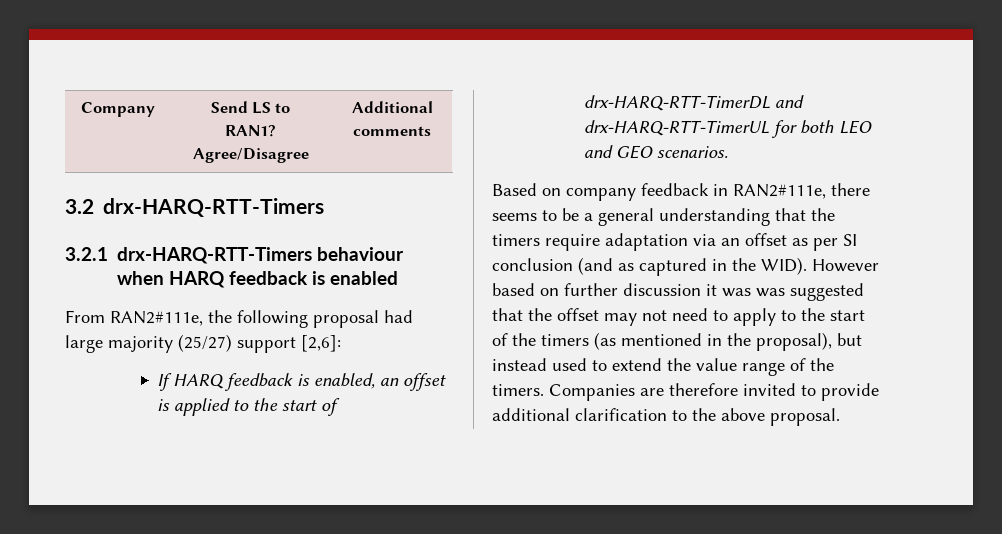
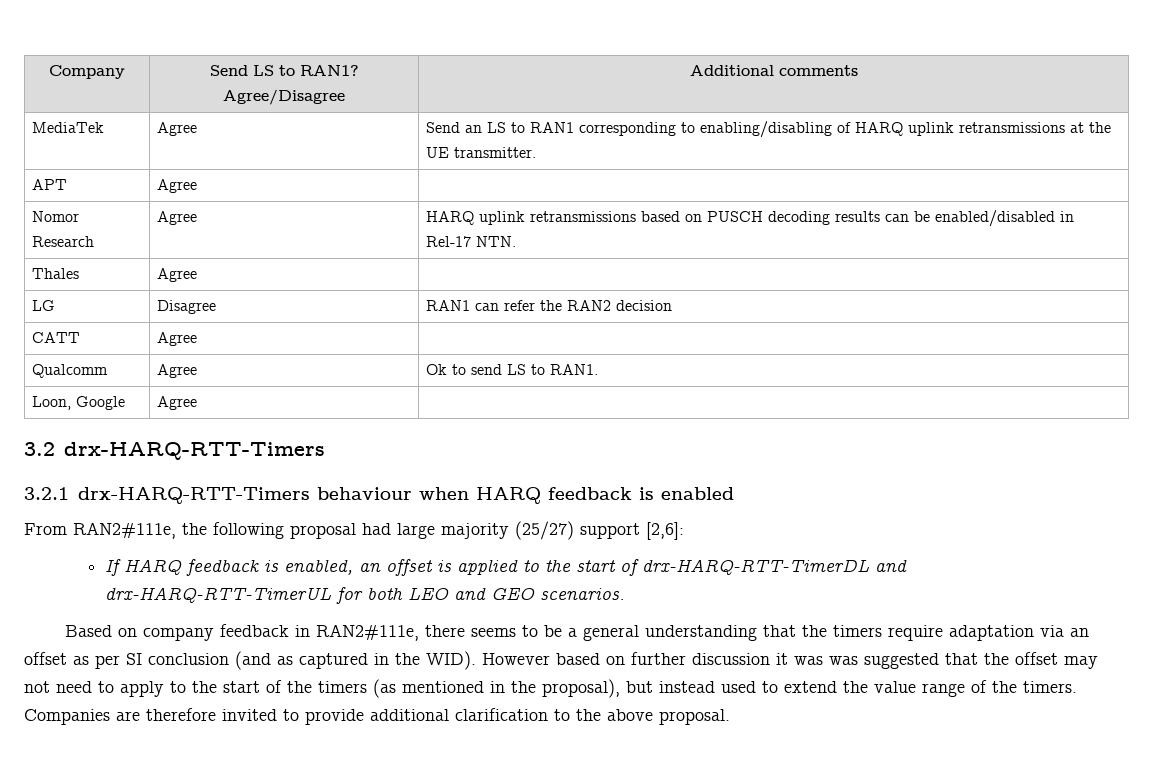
+ MediaTek | Agree | Send an LS to RAN1 corresponding to enabling/disabling of HARQ uplink retransmissions at the UE transmitter.
+ APT | Agree |
+ Nomor Research | Agree | HARQ uplink retransmissions based on PUSCH decoding results can be enabled/disabled in Rel-17 NTN.
+ Thales | Agree |
+ LG | Disagree | RAN1 can refer the RAN2 decision
+ CATT | Agree |
+ Qualcomm | Agree | Ok to send LS to RAN1.
+ Loon, Google | Agree |

